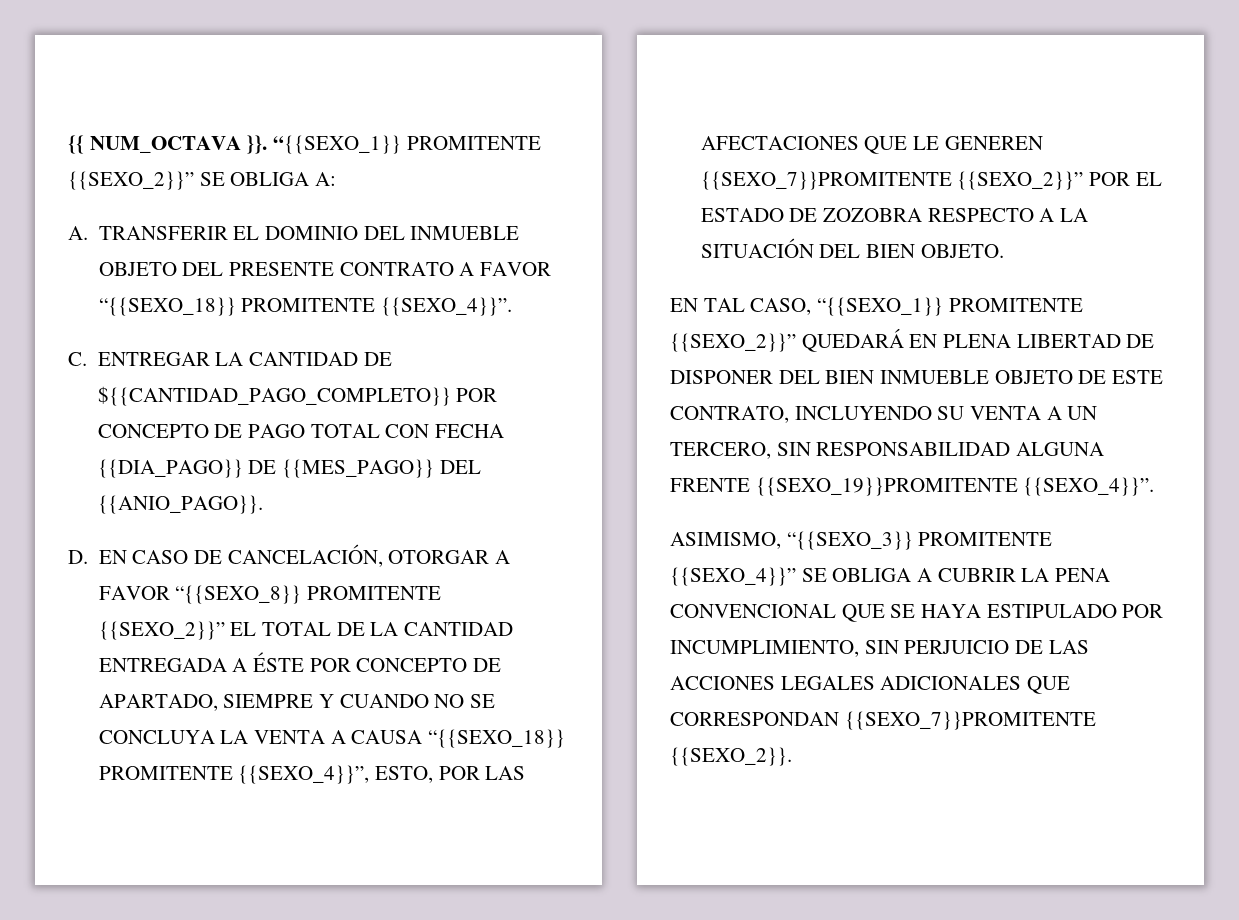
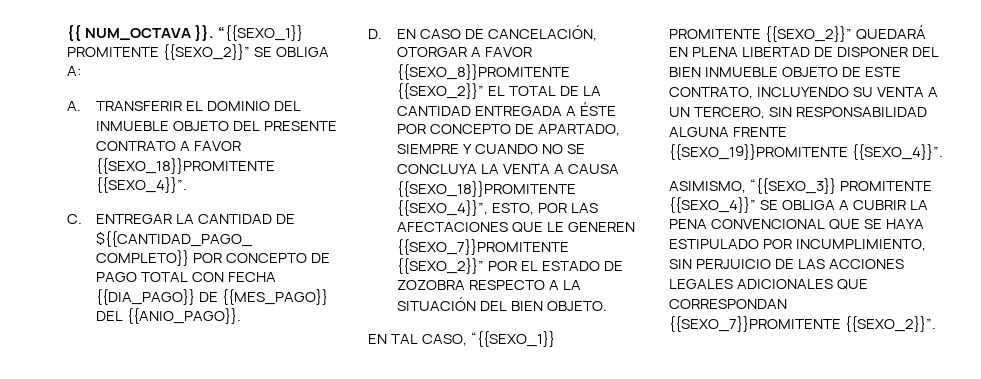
- A. TRANSFERIR EL DOMINIO DEL INMUEBLE OBJETO DEL PRESENTE CONTRATO A FAVOR “{{SEXO_18}} PROMITENTE {{SEXO_4}}”.
+ A. TRANSFERIR EL DOMINIO DEL INMUEBLE OBJETO DEL PRESENTE CONTRATO A FAVOR {{SEXO_18}}PROMITENTE {{SEXO_4}}”.
- D. EN CASO DE CANCELACIÓN, OTORGAR A FAVOR “{{SEXO_8}} PROMITENTE {{SEXO_2}}” EL TOTAL DE LA CANTIDAD ENTREGADA A ÉSTE POR CONCEPTO DE APARTADO, SIEMPRE Y CUANDO NO SE CONCLUYA LA VENTA A CAUSA “{{SEXO_18}} PROMITENTE {{SEXO_4}}”, ESTO, POR LAS AFECTACIONES QUE LE GENEREN {{SEXO_7}}PROMITENTE {{SEXO_2}}” POR EL ESTADO DE ZOZOBRA RESPECTO A LA SITUACIÓN DEL BIEN OBJETO.
+ D. EN CASO DE CANCELACIÓN, OTORGAR A FAVOR {{SEXO_8}}PROMITENTE {{SEXO_2}}” EL TOTAL DE LA CANTIDAD ENTREGADA A ÉSTE POR CONCEPTO DE APARTADO, SIEMPRE Y CUANDO NO SE CONCLUYA LA VENTA A CAUSA {{SEXO_18}}PROMITENTE {{SEXO_4}}”, ESTO, POR LAS AFECTACIONES QUE LE GENEREN {{SEXO_7}}PROMITENTE {{SEXO_2}}” POR EL ESTADO DE ZOZOBRA RESPECTO A LA SITUACIÓN DEL BIEN OBJETO.
- ASIMISMO, “{{SEXO_3}} PROMITENTE {{SEXO_4}}” SE OBLIGA A CUBRIR LA PENA CONVENCIONAL QUE SE HAYA ESTIPULADO POR INCUMPLIMIENTO, SIN PERJUICIO DE LAS ACCIONES LEGALES ADICIONALES QUE CORRESPONDAN {{SEXO_7}}PROMITENTE {{SEXO_2}}.
+ ASIMISMO, “{{SEXO_3}} PROMITENTE {{SEXO_4}}” SE OBLIGA A CUBRIR LA PENA CONVENCIONAL QUE SE HAYA ESTIPULADO POR INCUMPLIMIENTO, SIN PERJUICIO DE LAS ACCIONES LEGALES ADICIONALES QUE CORRESPONDAN {{SEXO_7}}PROMITENTE {{SEXO_2}}”.

